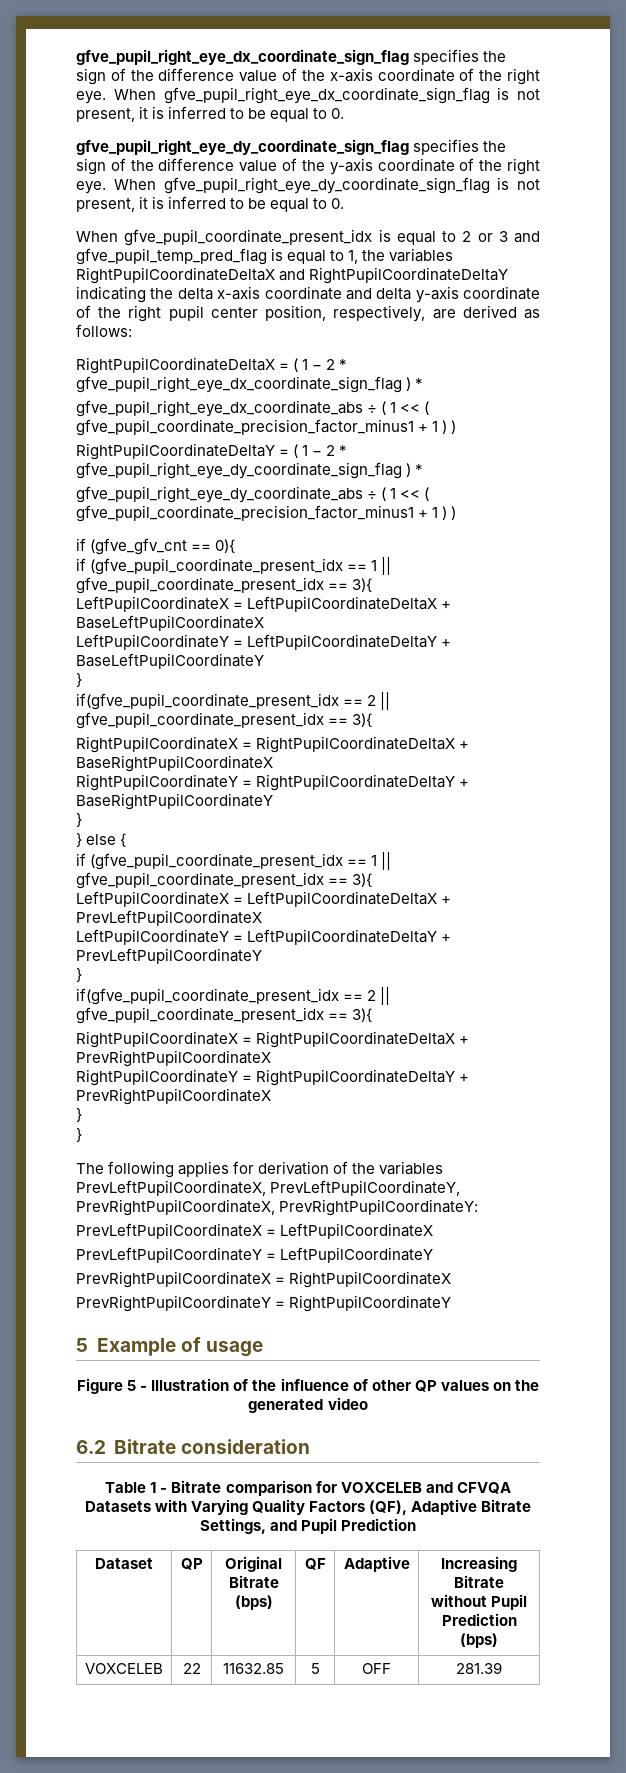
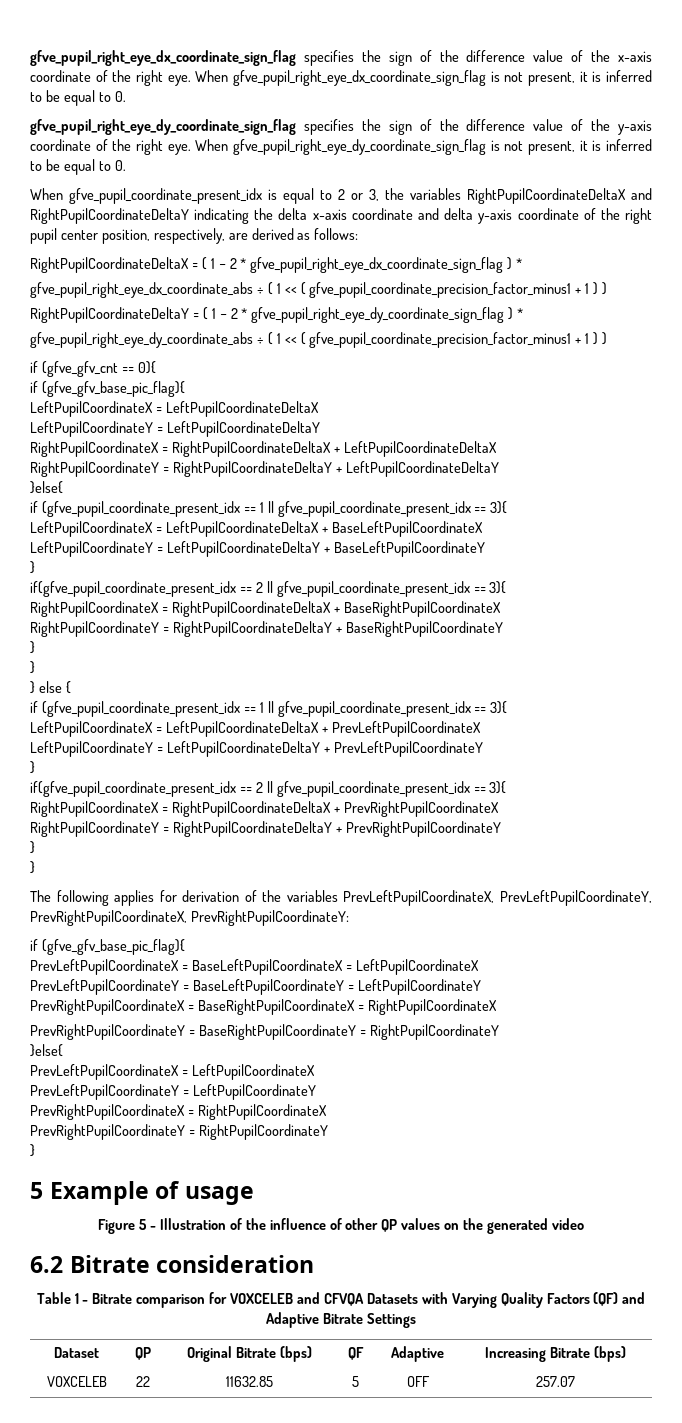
- When gfve_pupil_coordinate_present_idx is equal to 2 or 3 and gfve_pupil_temp_pred_flag is equal to 1, the variables RightPupilCoordinateDeltaX and RightPupilCoordinateDeltaY indicating the delta x-axis coordinate and delta y-axis coordinate of the right pupil center position, respectively, are derived as follows:
+ When gfve_pupil_coordinate_present_idx is equal to 2 or 3, the variables RightPupilCoordinateDeltaX and RightPupilCoordinateDeltaY indicating the delta x-axis coordinate and delta y-axis coordinate of the right pupil center position, respectively, are derived as follows:
  if (gfve_gfv_cnt == 0){
+ if (gfve_gfv_base_pic_flag){
+ LeftPupilCoordinateX = LeftPupilCoordinateDeltaX
+ LeftPupilCoordinateY = LeftPupilCoordinateDeltaY
+ RightPupilCoordinateX = RightPupilCoordinateDeltaX + LeftPupilCoordinateDeltaX
+ RightPupilCoordinateY = RightPupilCoordinateDeltaY + LeftPupilCoordinateDeltaY
+ }else{
  RightPupilCoordinateY = RightPupilCoordinateDeltaY + BaseRightPupilCoordinateY
+ }
- RightPupilCoordinateY = RightPupilCoordinateDeltaY + PrevRightPupilCoordinateX
+ RightPupilCoordinateY = RightPupilCoordinateDeltaY + PrevRightPupilCoordinateY
  The following applies for derivation of the variables PrevLeftPupilCoordinateX, PrevLeftPupilCoordinateY, PrevRightPupilCoordinateX, PrevRightPupilCoordinateY:
+ if (gfve_gfv_base_pic_flag){
+ PrevLeftPupilCoordinateX = BaseLeftPupilCoordinateX = LeftPupilCoordinateX
+ PrevLeftPupilCoordinateY = BaseLeftPupilCoordinateY = LeftPupilCoordinateY
+ PrevRightPupilCoordinateX = BaseRightPupilCoordinateX = RightPupilCoordinateX
+ PrevRightPupilCoordinateY = BaseRightPupilCoordinateY = RightPupilCoordinateY
+ }else{
  PrevRightPupilCoordinateY = RightPupilCoordinateY
+ }
- Table 1 - Bitrate comparison for VOXCELEB and CFVQA Datasets with Varying Quality Factors (QF), Adaptive Bitrate Settings, and Pupil Prediction
+ Table 1 - Bitrate comparison for VOXCELEB and CFVQA Datasets with Varying Quality Factors (QF) and Adaptive Bitrate Settings
- Dataset | QP | Original Bitrate (bps) | QF | Adaptive | Increasing Bitrate without Pupil Prediction (bps)
+ Dataset | QP | Original Bitrate (bps) | QF | Adaptive | Increasing Bitrate (bps)
- VOXCELEB | 22 | 11632.85 | 5 | OFF | 281.39
+ VOXCELEB | 22 | 11632.85 | 5 | OFF | 257.07

